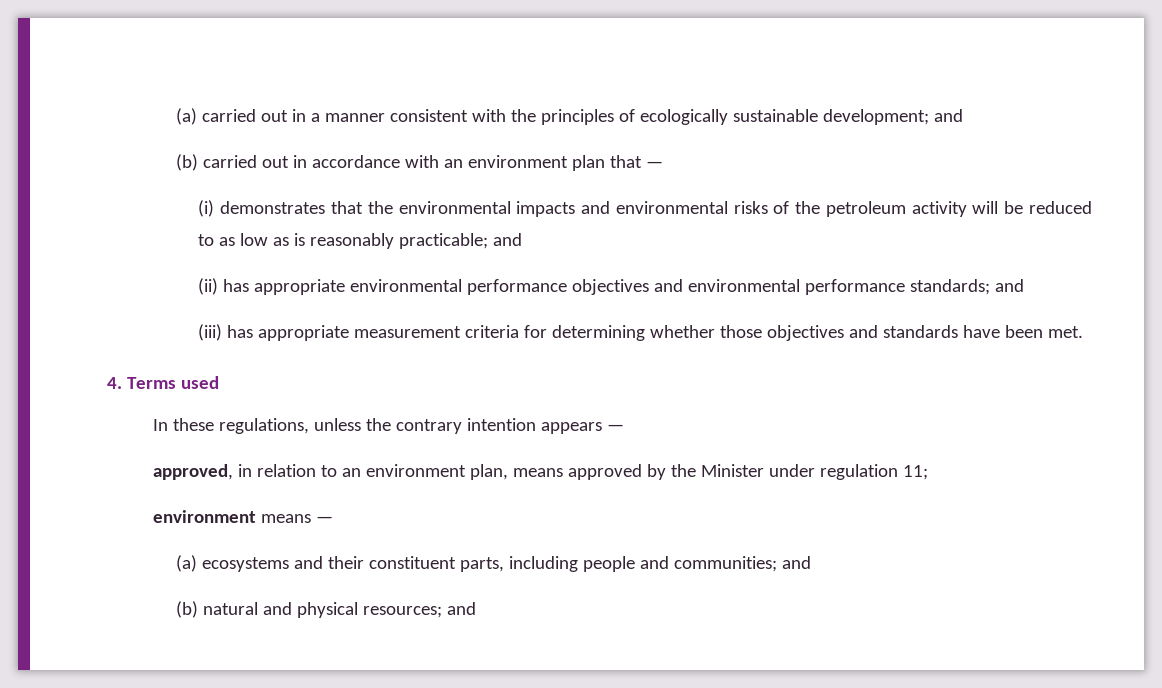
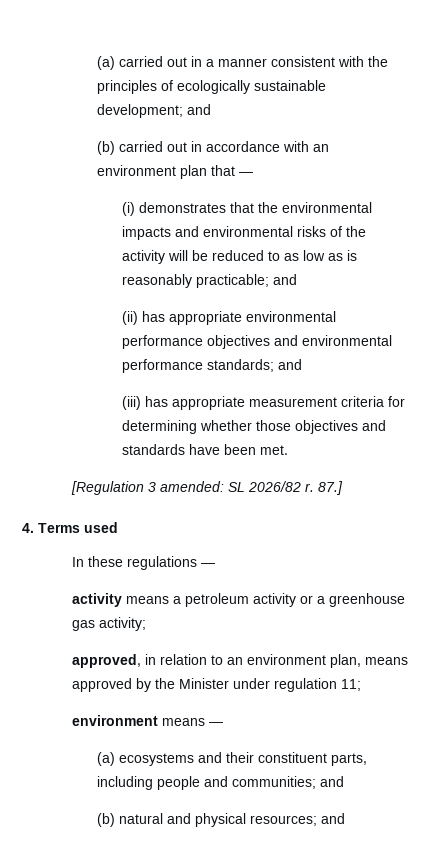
- (i) demonstrates that the environmental impacts and environmental risks of the petroleum activity will be reduced to as low as is reasonably practicable; and
+ (i) demonstrates that the environmental impacts and environmental risks of the activity will be reduced to as low as is reasonably practicable; and
+ [Regulation 3 amended: SL 2026/82 r. 87.]
- In these regulations, unless the contrary intention appears —
+ In these regulations —
+ activity means a petroleum activity or a greenhouse gas activity;

